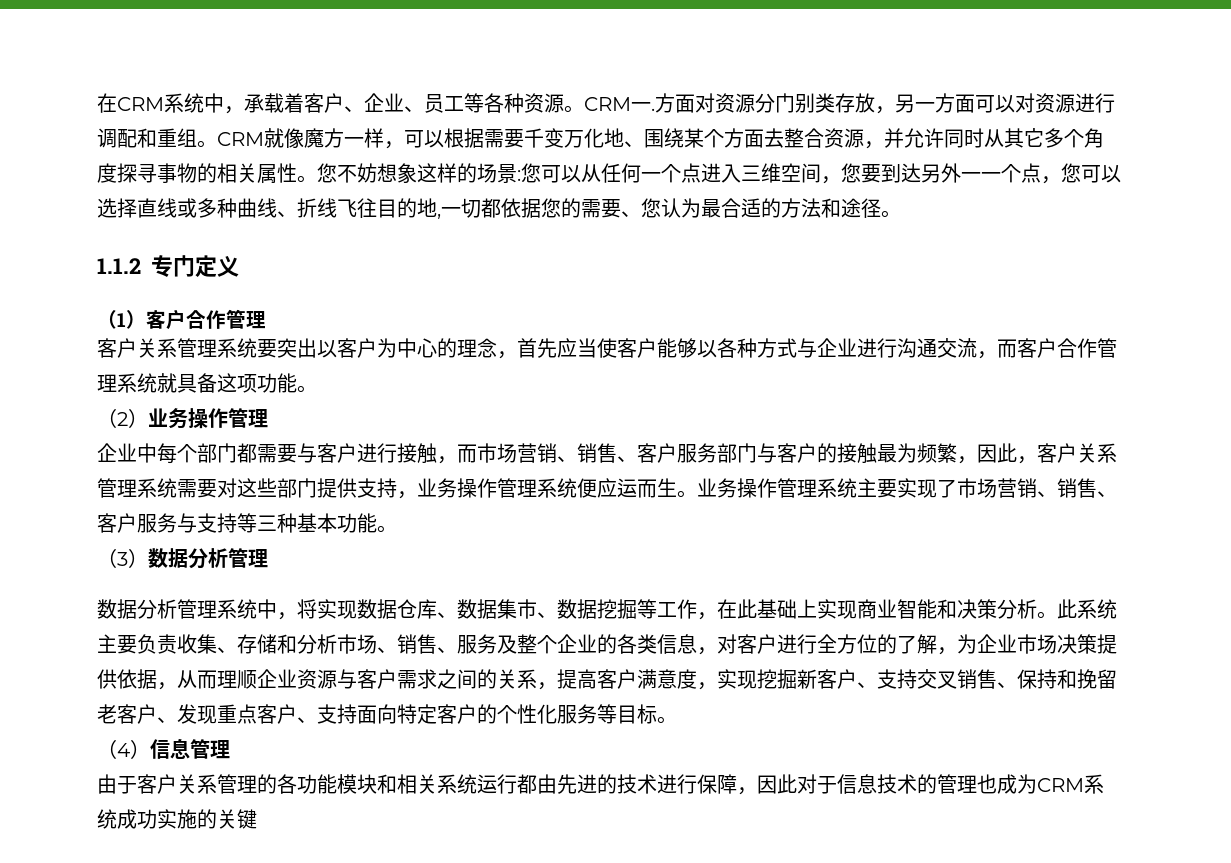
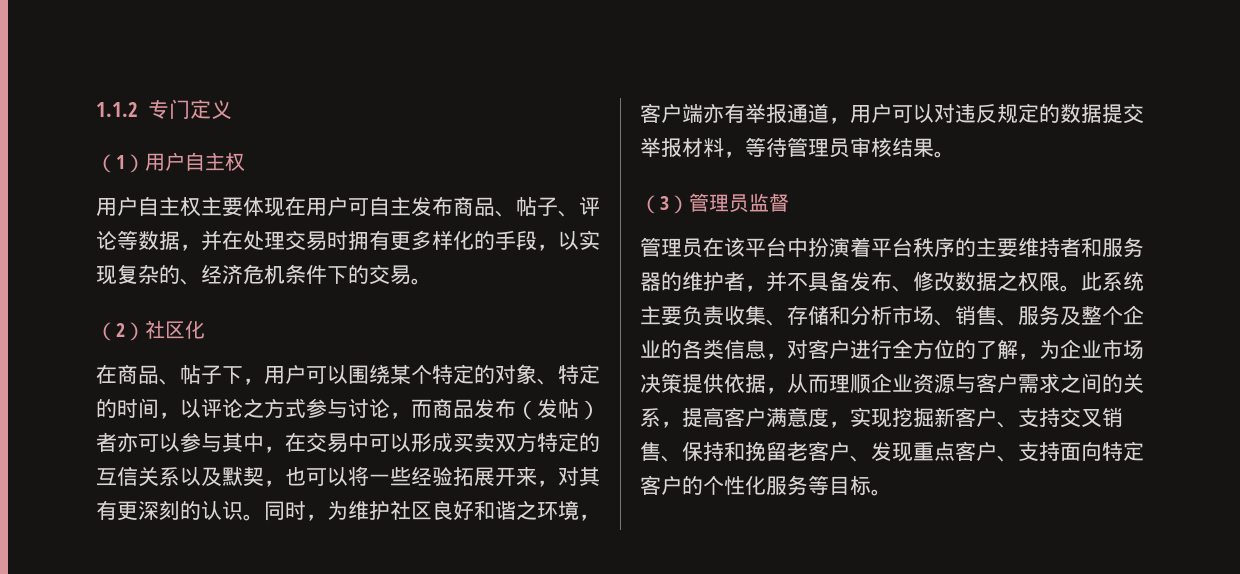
- 在CRM系统中，承载着客户、企业、员工等各种资源。CRM一.方面对资源分门别类存放，另一方面可以对资源进行调配和重组。CRM就像魔方一样，可以根据需要千变万化地、围绕某个方面去整合资源，并允许同时从其它多个角度探寻事物的相关属性。您不妨想象这样的场景:您可以从任何一个点进入三维空间，您要到达另外一一个点，您可以选择直线或多种曲线、折线飞往目的地,一切都依据您的需要、您认为最合适的方法和途径。
- （1）客户合作管理
- 客户关系管理系统要突出以客户为中心的理念，首先应当使客户能够以各种方式与企业进行沟通交流，而客户合作管理系统就具备这项功能。
- （2）业务操作管理
- 企业中每个部门都需要与客户进行接触，而市场营销、销售、客户服务部门与客户的接触最为频繁，因此，客户关系管理系统需要对这些部门提供支持，业务操作管理系统便应运而生。业务操作管理系统主要实现了市场营销、销售、客户服务与支持等三种基本功能。
- （3）数据分析管理
- 数据分析管理系统中，将实现数据仓库、数据集市、数据挖掘等工作，在此基础上实现商业智能和决策分析。
+ （1）用户自主权
+ 用户自主权主要体现在用户可自主发布商品、帖子、评论等数据，并在处理交易时拥有更多样化的手段，以实现复杂的、经济危机条件下的交易。
+ （2）社区化
+ 在商品、帖子下，用户可以围绕某个特定的对象、特定的时间，以评论之方式参与讨论，而商品发布（发帖）者亦可以参与其中，在交易中可以形成买卖双方特定的互信关系以及默契，也可以将一些经验拓展开来，对其有更深刻的认识。同时，为维护社区良好和谐之环境，客户端亦有举报通道，用户可以对违反规定的数据提交举报材料，等待管理员审核结果。
+ （3）管理员监督
+ 管理员在该平台中扮演着平台秩序的主要维持者和服务器的维护者，并不具备发布、修改数据之权限。
- （4）信息管理
- 由于客户关系管理的各功能模块和相关系统运行都由先进的技术进行保障，因此对于信息技术的管理也成为CRM系统成功实施的关键

